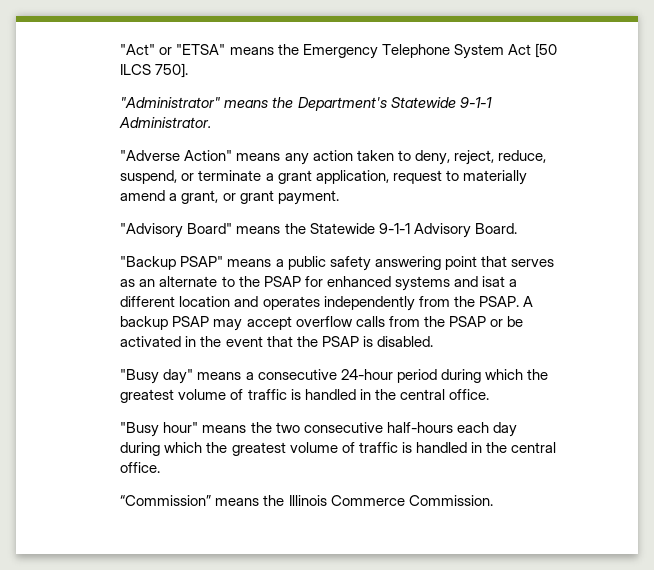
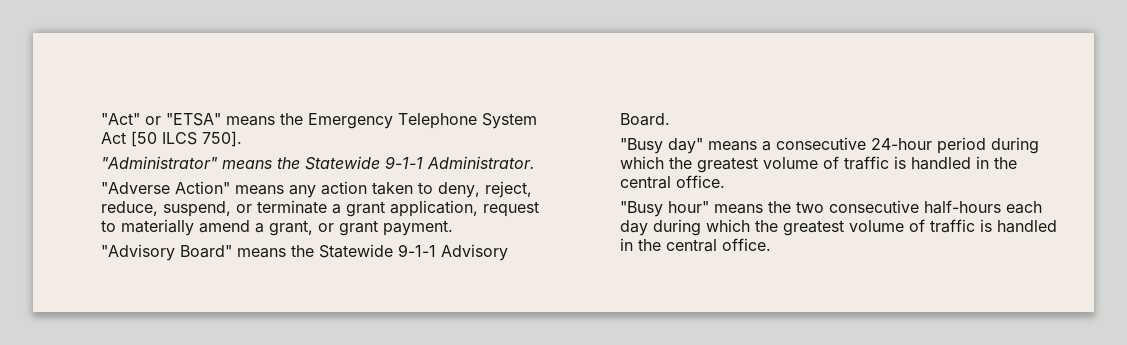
- "Administrator" means the Department's Statewide 9-1-1 Administrator.
+ "Administrator" means the Statewide 9-1-1 Administrator.
- "Backup PSAP" means a public safety answering point that serves as an alternate to the PSAP for enhanced systems and isat a different location and operates independently from the PSAP. A backup PSAP may accept overflow calls from the PSAP or be activated in the event that the PSAP is disabled.
- “Commission” means the Illinois Commerce Commission.

